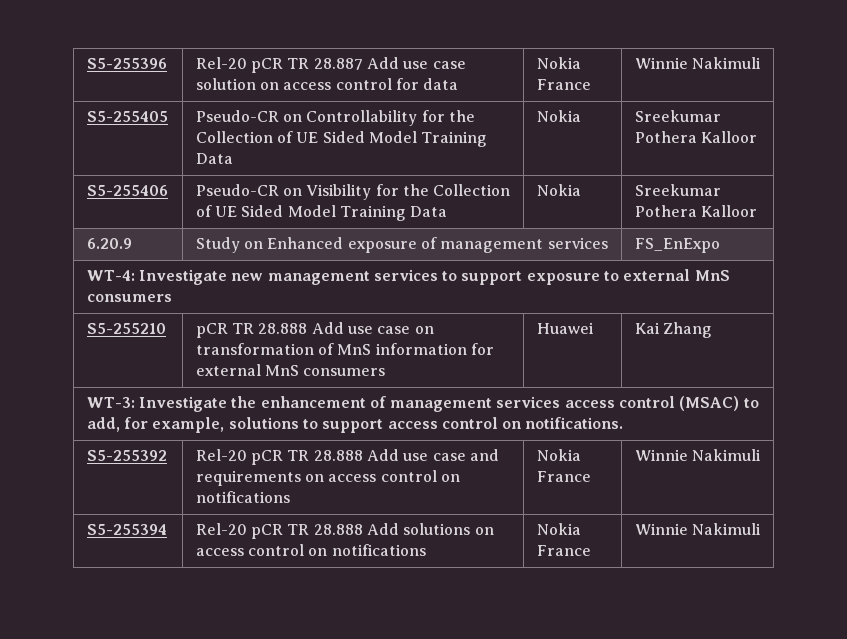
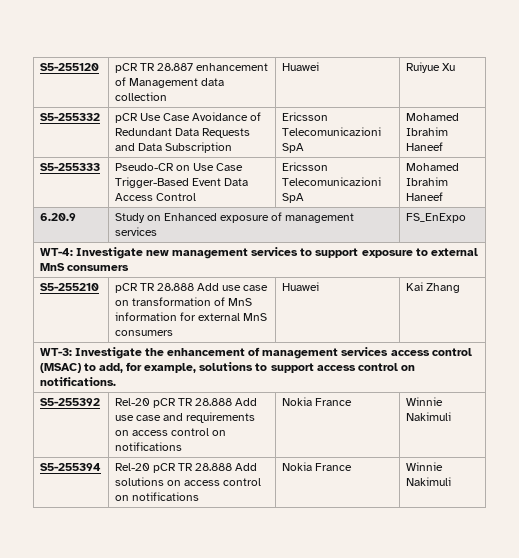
- S5-255396 | Rel-20 pCR TR 28.887 Add use case solution on access control for data | Nokia France | Winnie Nakimuli
- S5-255405 | Pseudo-CR on Controllability for the Collection of UE Sided Model Training Data | Nokia | Sreekumar Pothera Kalloor
- S5-255406 | Pseudo-CR on Visibility for the Collection of UE Sided Model Training Data | Nokia | Sreekumar Pothera Kalloor
+ S5-255120 | pCR TR 28.887 enhancement of Management data collection | Huawei | Ruiyue Xu
+ S5-255332 | pCR Use Case Avoidance of Redundant Data Requests and Data Subscription | Ericsson Telecomunicazioni SpA | Mohamed Ibrahim Haneef
+ S5-255333 | Pseudo-CR on Use Case Trigger-Based Event Data Access Control | Ericsson Telecomunicazioni SpA | Mohamed Ibrahim Haneef

